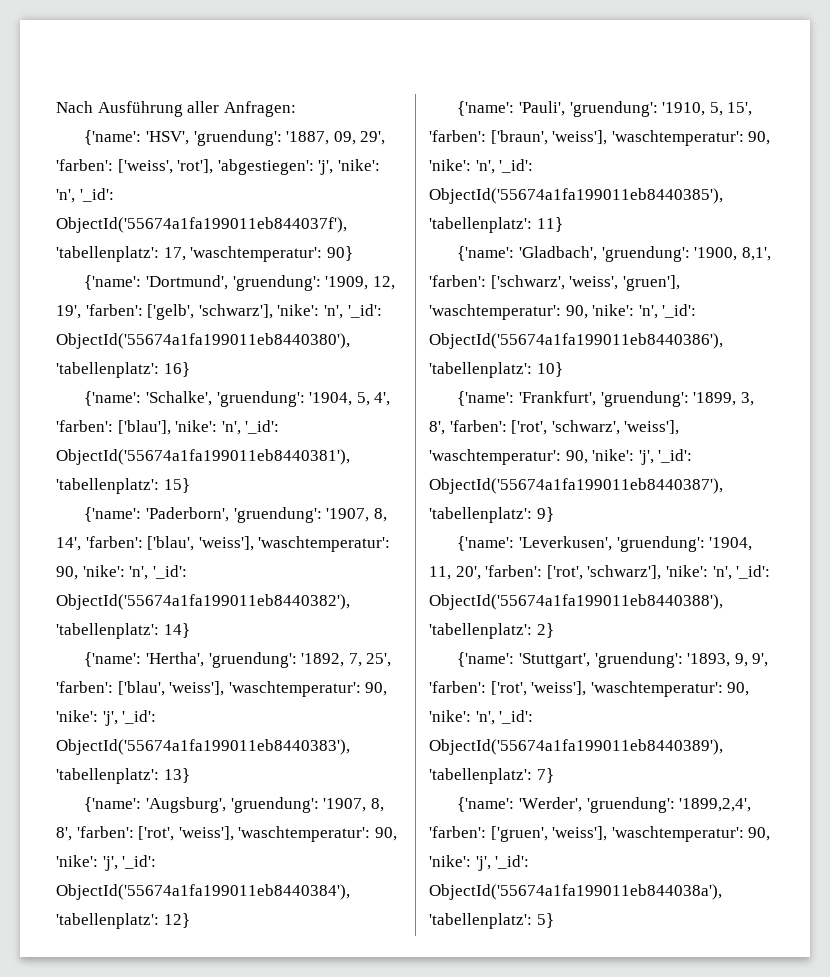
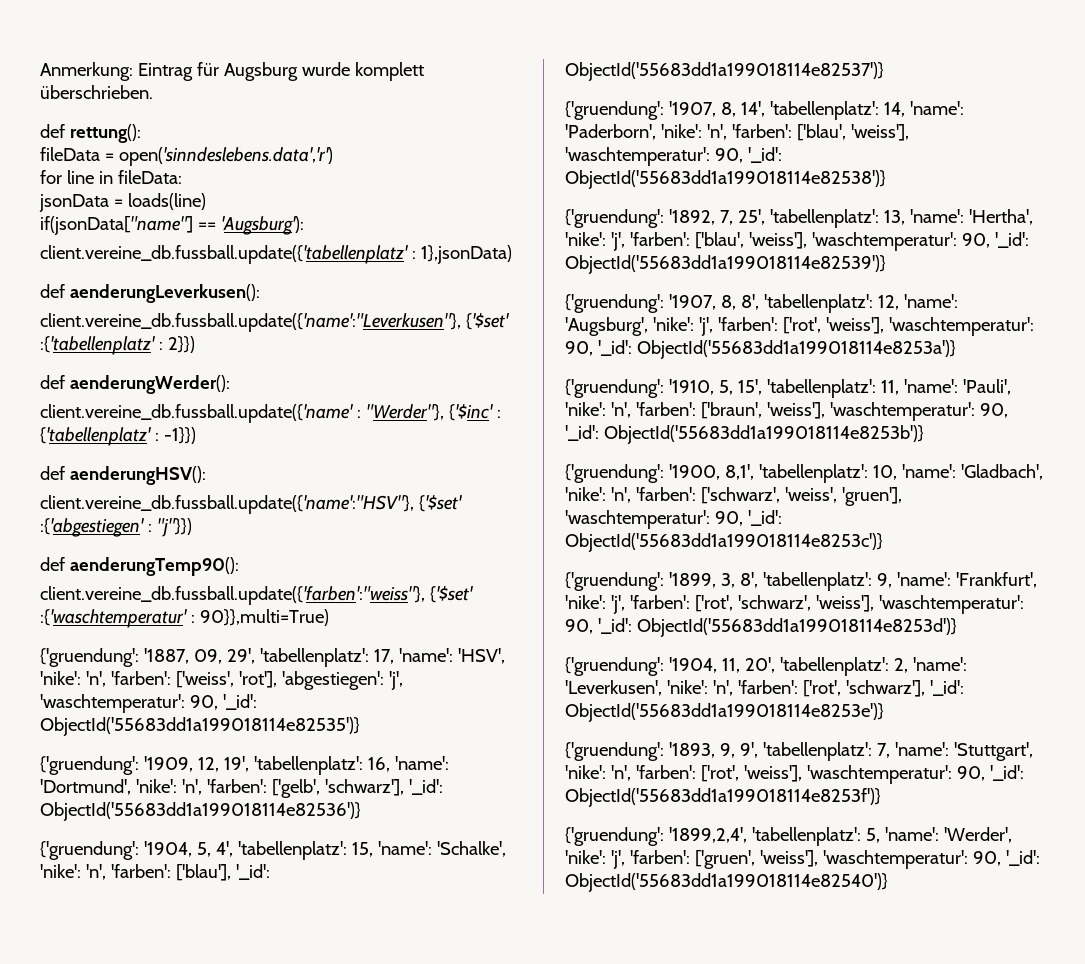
- Nach Ausführung aller Anfragen:
- {'name': 'HSV', 'gruendung': '1887, 09, 29', 'farben': ['weiss', 'rot'], 'abgestiegen': 'j', 'nike': 'n', '_id': ObjectId('55674a1fa199011eb844037f'), 'tabellenplatz': 17, 'waschtemperatur': 90}
- {'name': 'Dortmund', 'gruendung': '1909, 12, 19', 'farben': ['gelb', 'schwarz'], 'nike': 'n', '_id': ObjectId('55674a1fa199011eb8440380'), 'tabellenplatz': 16}
- {'name': 'Schalke', 'gruendung': '1904, 5, 4', 'farben': ['blau'], 'nike': 'n', '_id': ObjectId('55674a1fa199011eb8440381'), 'tabellenplatz': 15}
- {'name': 'Paderborn', 'gruendung': '1907, 8, 14', 'farben': ['blau', 'weiss'], 'waschtemperatur': 90, 'nike': 'n', '_id': ObjectId('55674a1fa199011eb8440382'), 'tabellenplatz': 14}
- {'name': 'Hertha', 'gruendung': '1892, 7, 25', 'farben': ['blau', 'weiss'], 'waschtemperatur': 90, 'nike': 'j', '_id': ObjectId('55674a1fa199011eb8440383'), 'tabellenplatz': 13}
- {'name': 'Augsburg', 'gruendung': '1907, 8, 8', 'farben': ['rot', 'weiss'], 'waschtemperatur': 90, 'nike': 'j', '_id': ObjectId('55674a1fa199011eb8440384'), 'tabellenplatz': 12}
- {'name': 'Pauli', 'gruendung': '1910, 5, 15', 'farben': ['braun', 'weiss'], 'waschtemperatur': 90, 'nike': 'n', '_id': ObjectId('55674a1fa199011eb8440385'), 'tabellenplatz': 11}
- {'name': 'Gladbach', 'gruendung': '1900, 8,1', 'farben': ['schwarz', 'weiss', 'gruen'], 'waschtemperatur': 90, 'nike': 'n', '_id': ObjectId('55674a1fa199011eb8440386'), 'tabellenplatz': 10}
- {'name': 'Frankfurt', 'gruendung': '1899, 3, 8', 'farben': ['rot', 'schwarz', 'weiss'], 'waschtemperatur': 90, 'nike': 'j', '_id': ObjectId('55674a1fa199011eb8440387'), 'tabellenplatz': 9}
- {'name': 'Leverkusen', 'gruendung': '1904, 11, 20', 'farben': ['rot', 'schwarz'], 'nike': 'n', '_id': ObjectId('55674a1fa199011eb8440388'), 'tabellenplatz': 2}
- {'name': 'Stuttgart', 'gruendung': '1893, 9, 9', 'farben': ['rot', 'weiss'], 'waschtemperatur': 90, 'nike': 'n', '_id': ObjectId('55674a1fa199011eb8440389'), 'tabellenplatz': 7}
- {'name': 'Werder', 'gruendung': '1899,2,4', 'farben': ['gruen', 'weiss'], 'waschtemperatur': 90, 'nike': 'j', '_id': ObjectId('55674a1fa199011eb844038a'), 'tabellenplatz': 5}
+ Anmerkung: Eintrag für Augsburg wurde komplett überschrieben.
+ def rettung():
+ fileData = open('sinndeslebens.data','r')
+ for line in fileData:
+ jsonData = loads(line)
+ if(jsonData["name"] == 'Augsburg'):
+ client.vereine_db.fussball.update({'tabellenplatz' : 1},jsonData)
+ def aenderungLeverkusen():
+ client.vereine_db.fussball.update({'name':"Leverkusen"}, {'$set' :{'tabellenplatz' : 2}})
+ def aenderungWerder():
+ client.vereine_db.fussball.update({'name' : "Werder"}, {'$inc' : {'tabellenplatz' : -1}})
+ def aenderungHSV():
+ client.vereine_db.fussball.update({'name':"HSV"}, {'$set' :{'abgestiegen' : "j"}})
+ def aenderungTemp90():
+ client.vereine_db.fussball.update({'farben':"weiss"}, {'$set' :{'waschtemperatur' : 90}},multi=True)
+ {'gruendung': '1887, 09, 29', 'tabellenplatz': 17, 'name': 'HSV', 'nike': 'n', 'farben': ['weiss', 'rot'], 'abgestiegen': 'j', 'waschtemperatur': 90, '_id': ObjectId('55683dd1a199018114e82535')}
+ {'gruendung': '1909, 12, 19', 'tabellenplatz': 16, 'name': 'Dortmund', 'nike': 'n', 'farben': ['gelb', 'schwarz'], '_id': ObjectId('55683dd1a199018114e82536')}
+ {'gruendung': '1904, 5, 4', 'tabellenplatz': 15, 'name': 'Schalke', 'nike': 'n', 'farben': ['blau'], '_id': ObjectId('55683dd1a199018114e82537')}
+ {'gruendung': '1907, 8, 14', 'tabellenplatz': 14, 'name': 'Paderborn', 'nike': 'n', 'farben': ['blau', 'weiss'], 'waschtemperatur': 90, '_id': ObjectId('55683dd1a199018114e82538')}
+ {'gruendung': '1892, 7, 25', 'tabellenplatz': 13, 'name': 'Hertha', 'nike': 'j', 'farben': ['blau', 'weiss'], 'waschtemperatur': 90, '_id': ObjectId('55683dd1a199018114e82539')}
+ {'gruendung': '1907, 8, 8', 'tabellenplatz': 12, 'name': 'Augsburg', 'nike': 'j', 'farben': ['rot', 'weiss'], 'waschtemperatur': 90, '_id': ObjectId('55683dd1a199018114e8253a')}
+ {'gruendung': '1910, 5, 15', 'tabellenplatz': 11, 'name': 'Pauli', 'nike': 'n', 'farben': ['braun', 'weiss'], 'waschtemperatur': 90, '_id': ObjectId('55683dd1a199018114e8253b')}
+ {'gruendung': '1900, 8,1', 'tabellenplatz': 10, 'name': 'Gladbach', 'nike': 'n', 'farben': ['schwarz', 'weiss', 'gruen'], 'waschtemperatur': 90, '_id': ObjectId('55683dd1a199018114e8253c')}
+ {'gruendung': '1899, 3, 8', 'tabellenplatz': 9, 'name': 'Frankfurt', 'nike': 'j', 'farben': ['rot', 'schwarz', 'weiss'], 'waschtemperatur': 90, '_id': ObjectId('55683dd1a199018114e8253d')}
+ {'gruendung': '1904, 11, 20', 'tabellenplatz': 2, 'name': 'Leverkusen', 'nike': 'n', 'farben': ['rot', 'schwarz'], '_id': ObjectId('55683dd1a199018114e8253e')}
+ {'gruendung': '1893, 9, 9', 'tabellenplatz': 7, 'name': 'Stuttgart', 'nike': 'n', 'farben': ['rot', 'weiss'], 'waschtemperatur': 90, '_id': ObjectId('55683dd1a199018114e8253f')}
+ {'gruendung': '1899,2,4', 'tabellenplatz': 5, 'name': 'Werder', 'nike': 'j', 'farben': ['gruen', 'weiss'], 'waschtemperatur': 90, '_id': ObjectId('55683dd1a199018114e82540')}

